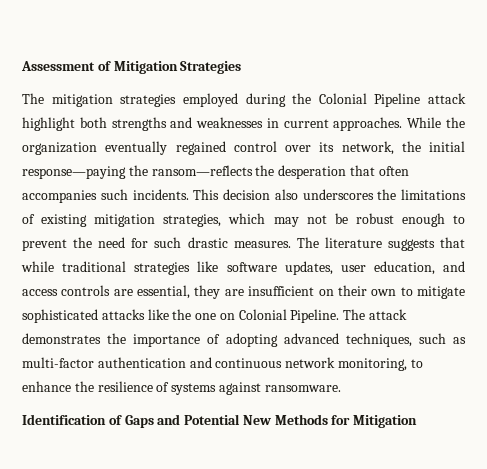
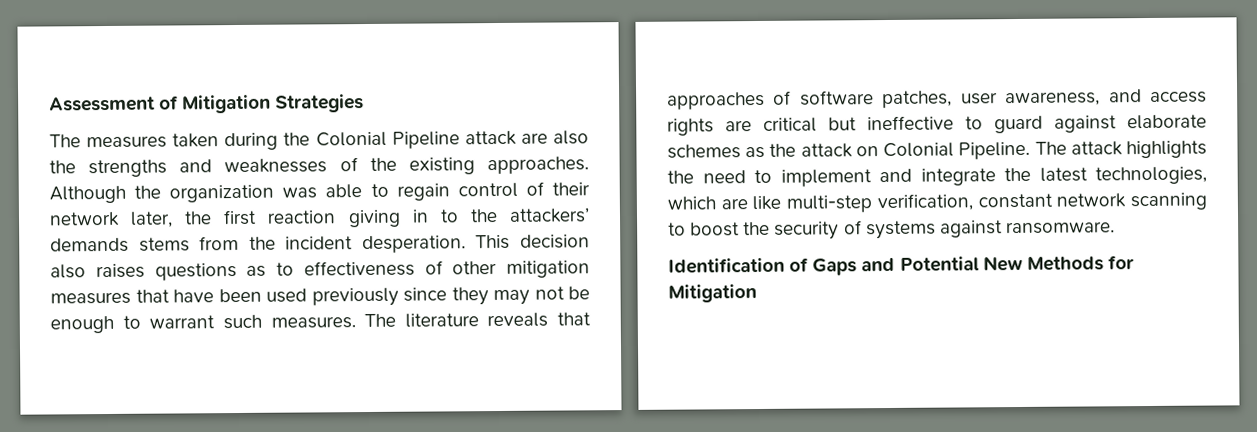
- The mitigation strategies employed during the Colonial Pipeline attack highlight both strengths and weaknesses in current approaches. While the organization eventually regained control over its network, the initial response—paying the ransom—reflects the desperation that often accompanies such incidents. This decision also underscores the limitations of existing mitigation strategies, which may not be robust enough to prevent the need for such drastic measures. The literature suggests that while traditional strategies like software updates, user education, and access controls are essential, they are insufficient on their own to mitigate sophisticated attacks like the one on Colonial Pipeline.
+ The measures taken during the Colonial Pipeline attack are also the strengths and weaknesses of the existing approaches. Although the organization was able to regain control of their network later, the first reaction giving in to the attackers’ demands stems from the incident desperation. This decision also raises questions as to effectiveness of other mitigation measures that have been used previously since they may not be enough to warrant such measures. The literature reveals that approaches of software patches, user awareness, and access rights are critical but ineffective to guard against elaborate schemes as the attack on Colonial Pipeline.
- The attack demonstrates the importance of adopting advanced techniques, such as multi-factor authentication and continuous network monitoring, to enhance the resilience of systems against ransomware.
+ The attack highlights the need to implement and integrate the latest technologies, which are like multi-step verification, constant network scanning to boost the security of systems against ransomware.

